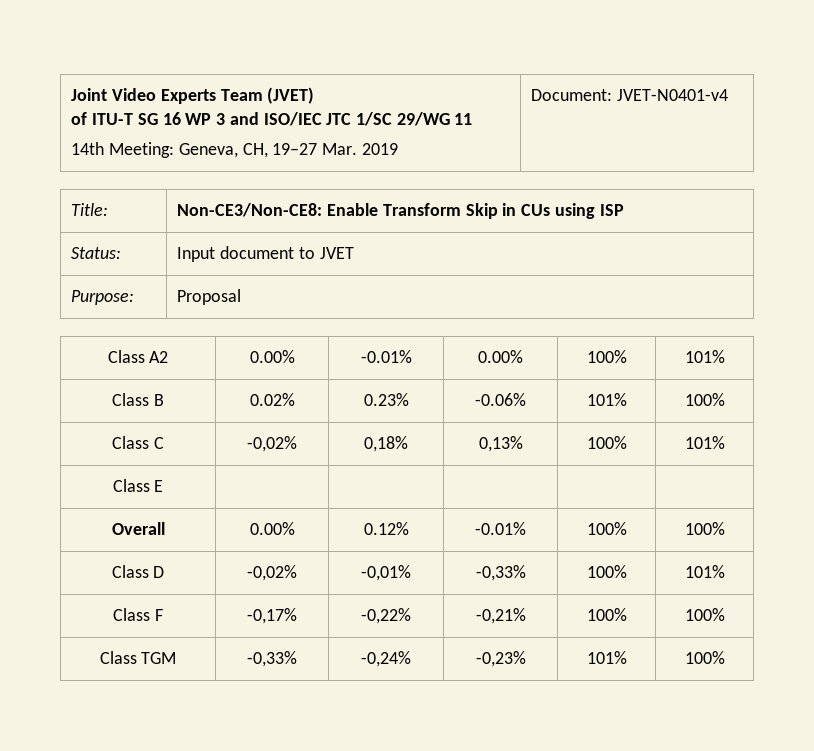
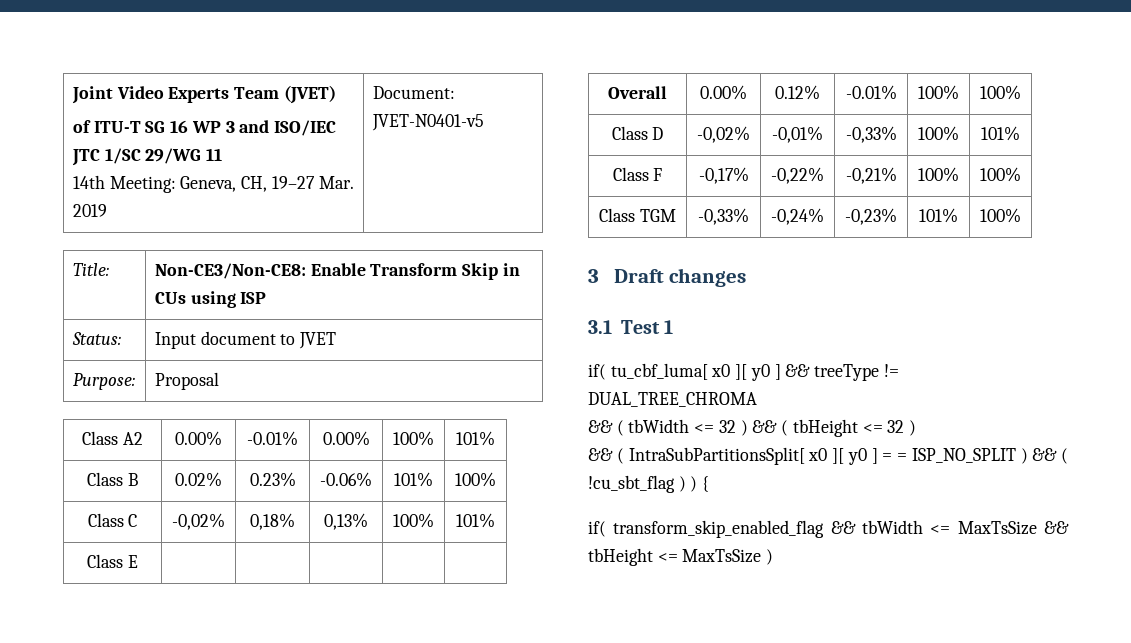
  Joint Video Experts Team (JVET)
  of ITU-T SG 16 WP 3 and ISO/IEC JTC 1/SC 29/WG 11
- 14th Meeting: Geneva, CH, 19–27 Mar. 2019 | Document: JVET-N0401-v4
+ 14th Meeting: Geneva, CH, 19–27 Mar. 2019 | Document: JVET-N0401-v5
+ 3 Draft changes
+ 3.1 Test 1
+ if( tu_cbf_luma[ x0 ][ y0 ] && treeType != DUAL_TREE_CHROMA
+ && ( tbWidth <= 32 ) && ( tbHeight <= 32 )
+ && ( IntraSubPartitionsSplit[ x0 ][ y0 ] = = ISP_NO_SPLIT ) && ( !cu_sbt_flag ) ) {
+ if( transform_skip_enabled_flag && tbWidth <= MaxTsSize && tbHeight <= MaxTsSize )

